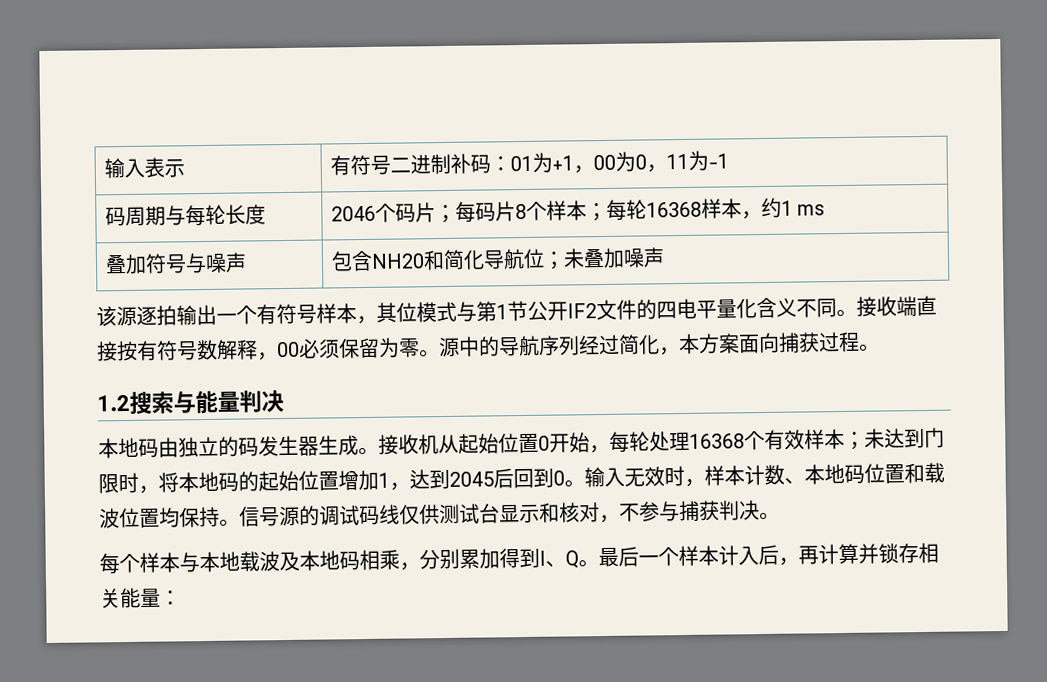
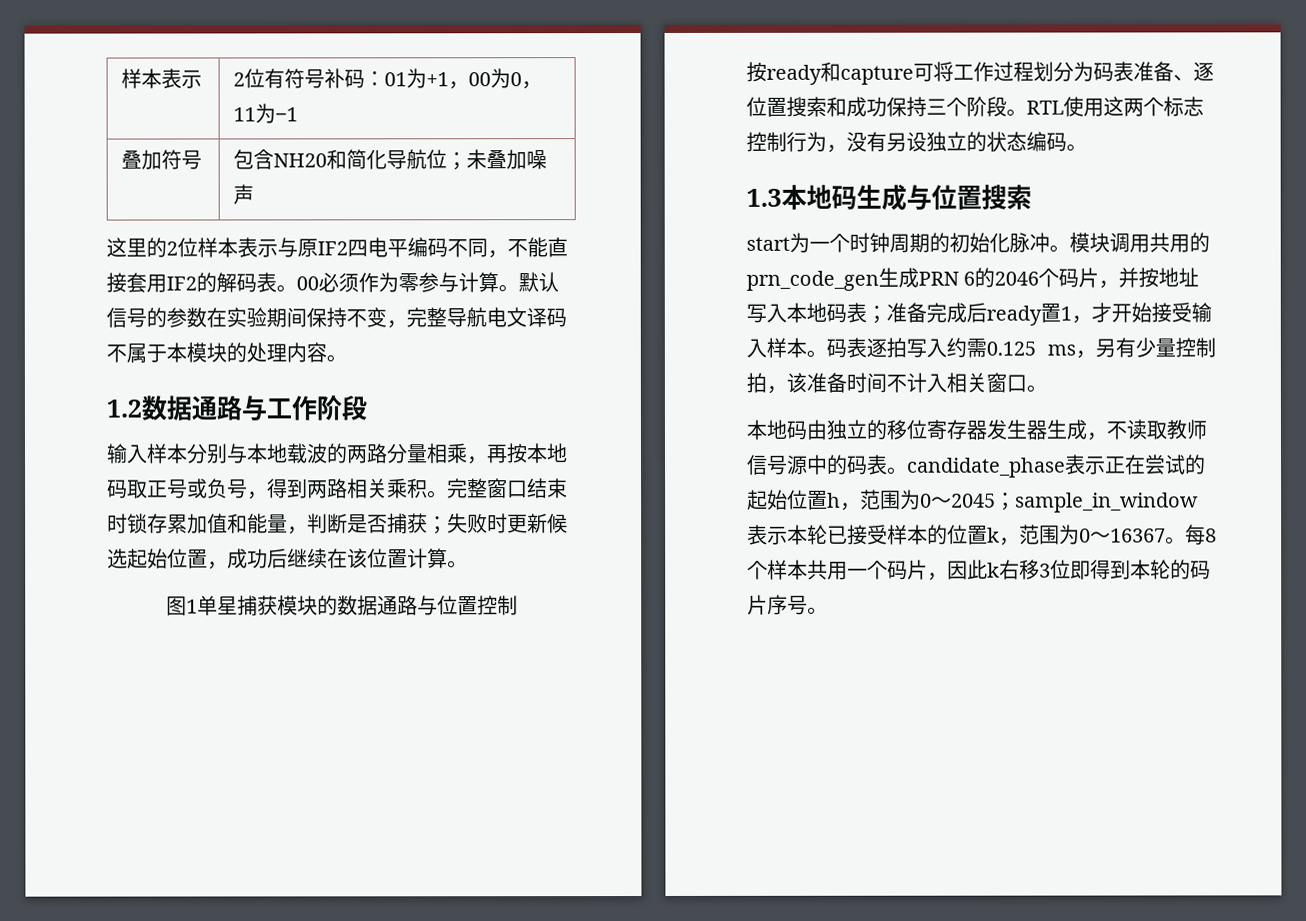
- 输入表示 | 有符号二进制补码：01为+1，00为0，11为−1
+ 样本表示 | 2位有符号补码：01为+1，00为0，11为−1
- 码周期与每轮长度 | 2046个码片；每码片8个样本；每轮16368样本，约1 ms
- 叠加符号与噪声 | 包含NH20和简化导航位；未叠加噪声
+ 叠加符号 | 包含NH20和简化导航位；未叠加噪声
- 该源逐拍输出一个有符号样本，其位模式与第1节公开IF2文件的四电平量化含义不同。接收端直接按有符号数解释，00必须保留为零。源中的导航序列经过简化，本方案面向捕获过程。
- 1.2搜索与能量判决
- 本地码由独立的码发生器生成。接收机从起始位置0开始，每轮处理16368个有效样本；未达到门限时，将本地码的起始位置增加1，达到2045后回到0。输入无效时，样本计数、本地码位置和载波位置均保持。信号源的调试码线仅供测试台显示和核对，不参与捕获判决。
- 每个样本与本地载波及本地码相乘，分别累加得到I、Q。最后一个样本计入后，再计算并锁存相关能量：
+ 这里的2位样本表示与原IF2四电平编码不同，不能直接套用IF2的解码表。00必须作为零参与计算。默认信号的参数在实验期间保持不变，完整导航电文译码不属于本模块的处理内容。
+ 1.2数据通路与工作阶段
+ 输入样本分别与本地载波的两路分量相乘，再按本地码取正号或负号，得到两路相关乘积。完整窗口结束时锁存累加值和能量，判断是否捕获；失败时更新候选起始位置，成功后继续在该位置计算。
+ 图1单星捕获模块的数据通路与位置控制
+ 按ready和capture可将工作过程划分为码表准备、逐位置搜索和成功保持三个阶段。RTL使用这两个标志控制行为，没有另设独立的状态编码。
+ 1.3本地码生成与位置搜索
+ start为一个时钟周期的初始化脉冲。模块调用共用的prn_code_gen生成PRN 6的2046个码片，并按地址写入本地码表；准备完成后ready置1，才开始接受输入样本。码表逐拍写入约需0.125 ms，另有少量控制拍，该准备时间不计入相关窗口。
+ 本地码由独立的移位寄存器发生器生成，不读取教师信号源中的码表。candidate_phase表示正在尝试的起始位置h，范围为0～2045；sample_in_window表示本轮已接受样本的位置k，范围为0～16367。每8个样本共用一个码片，因此k右移3位即得到本轮的码片序号。

